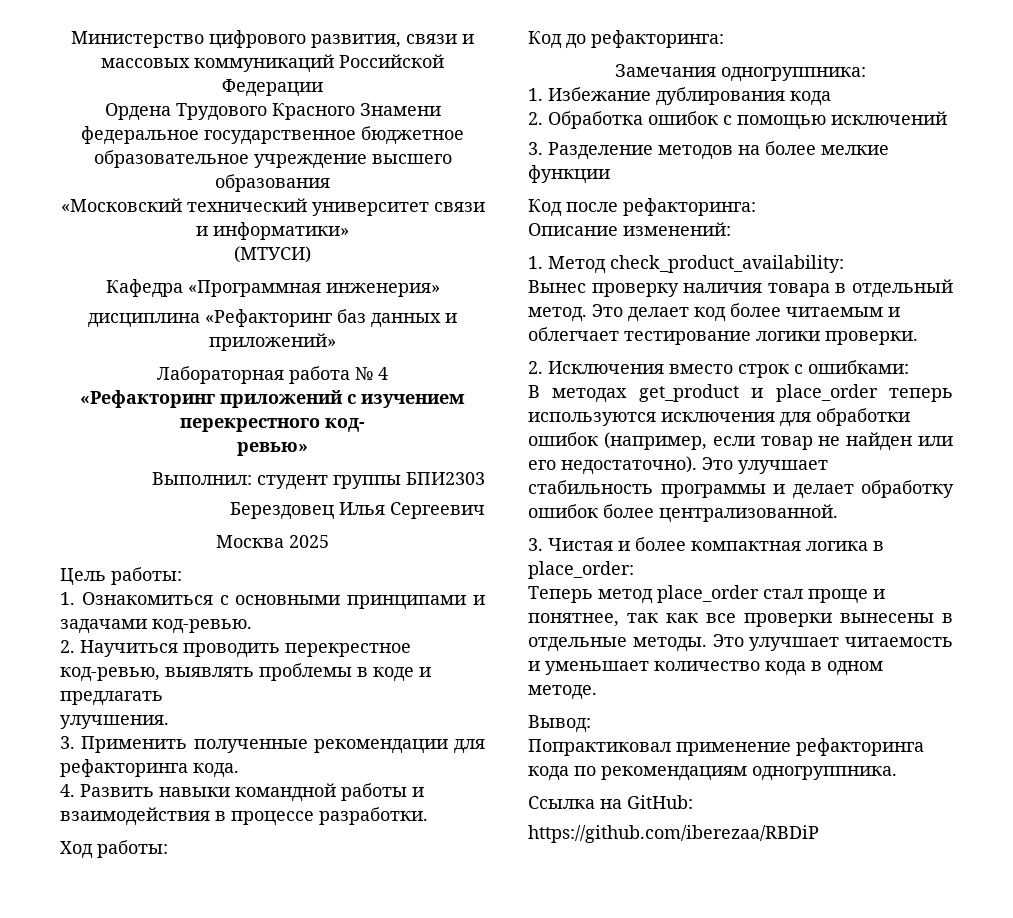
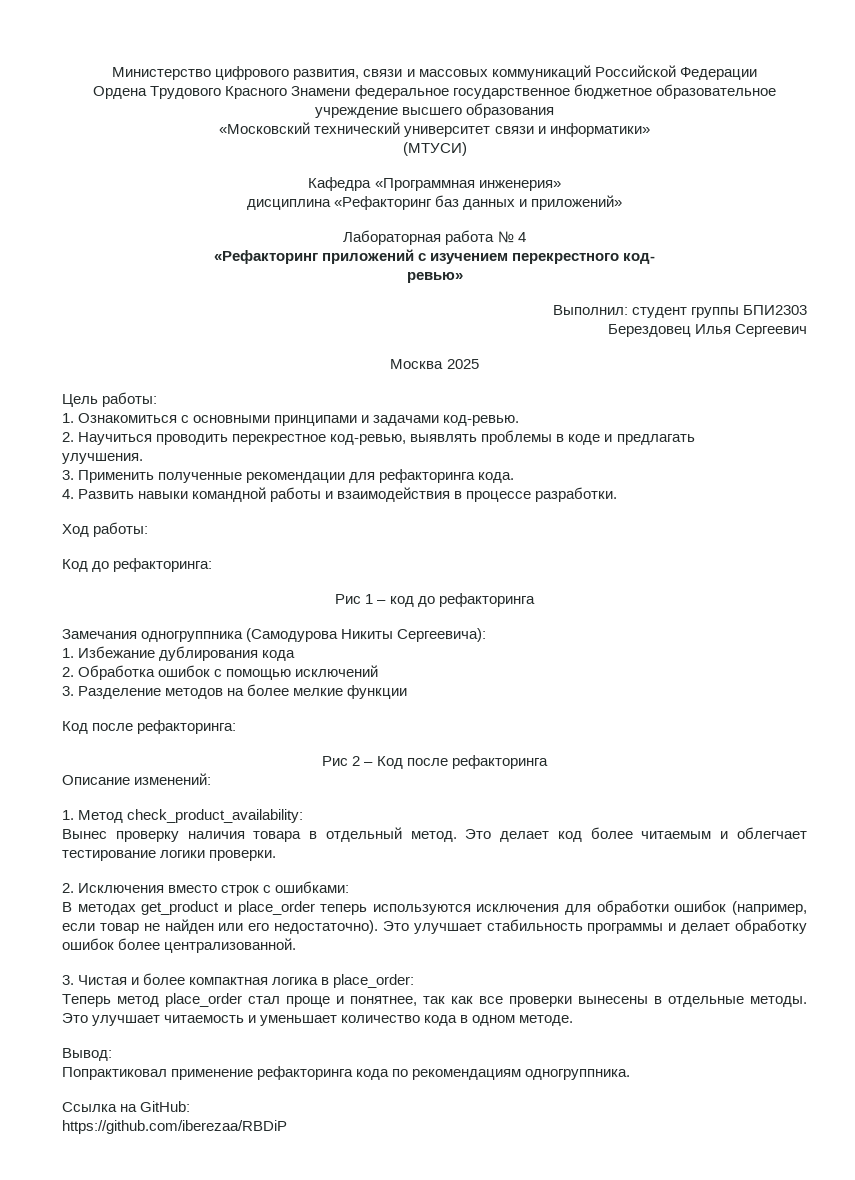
- Замечания одногруппника:
+ Рис 1 – код до рефакторинга
+ Замечания одногруппника (Самодурова Никиты Сергеевича):
+ Рис 2 – Код после рефакторинга

